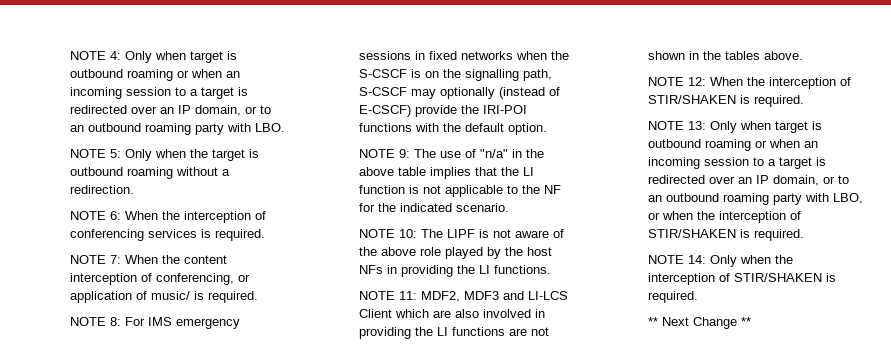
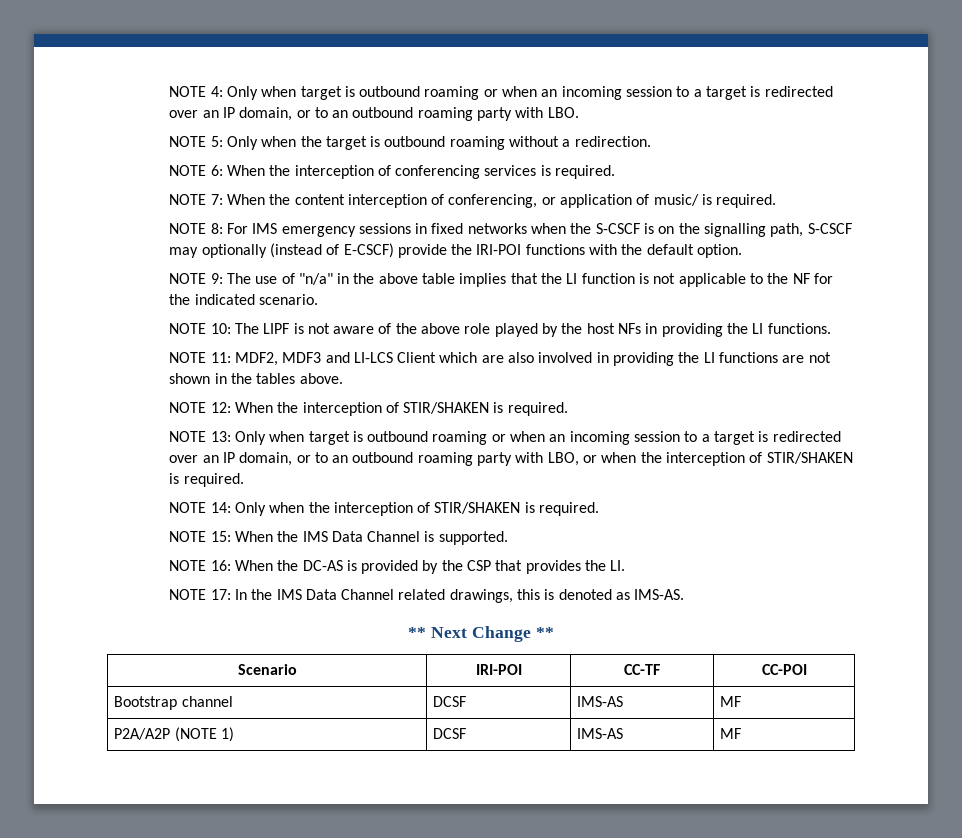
+ NOTE 15: When the IMS Data Channel is supported.
+ NOTE 16: When the DC-AS is provided by the CSP that provides the LI.
+ NOTE 17: In the IMS Data Channel related drawings, this is denoted as IMS-AS.
  ** Next Change **
+ Scenario | IRI-POI | CC-TF | CC-POI
+ Bootstrap channel | DCSF | IMS-AS | MF
+ P2A/A2P (NOTE 1) | DCSF | IMS-AS | MF

